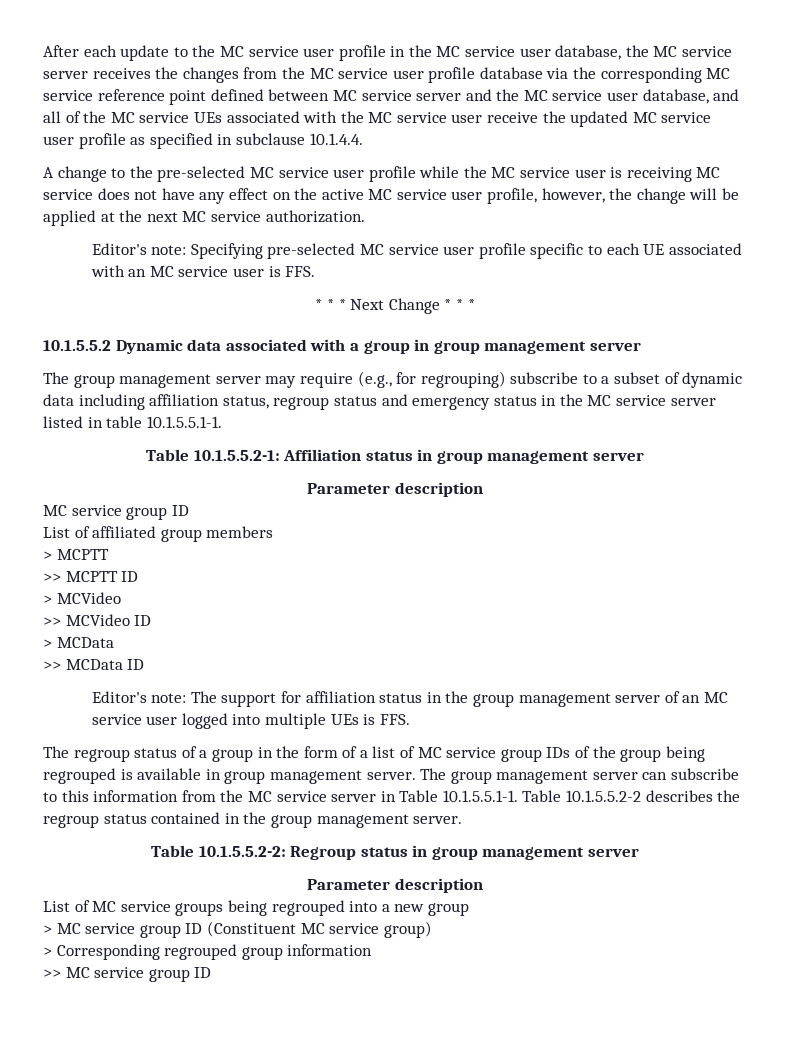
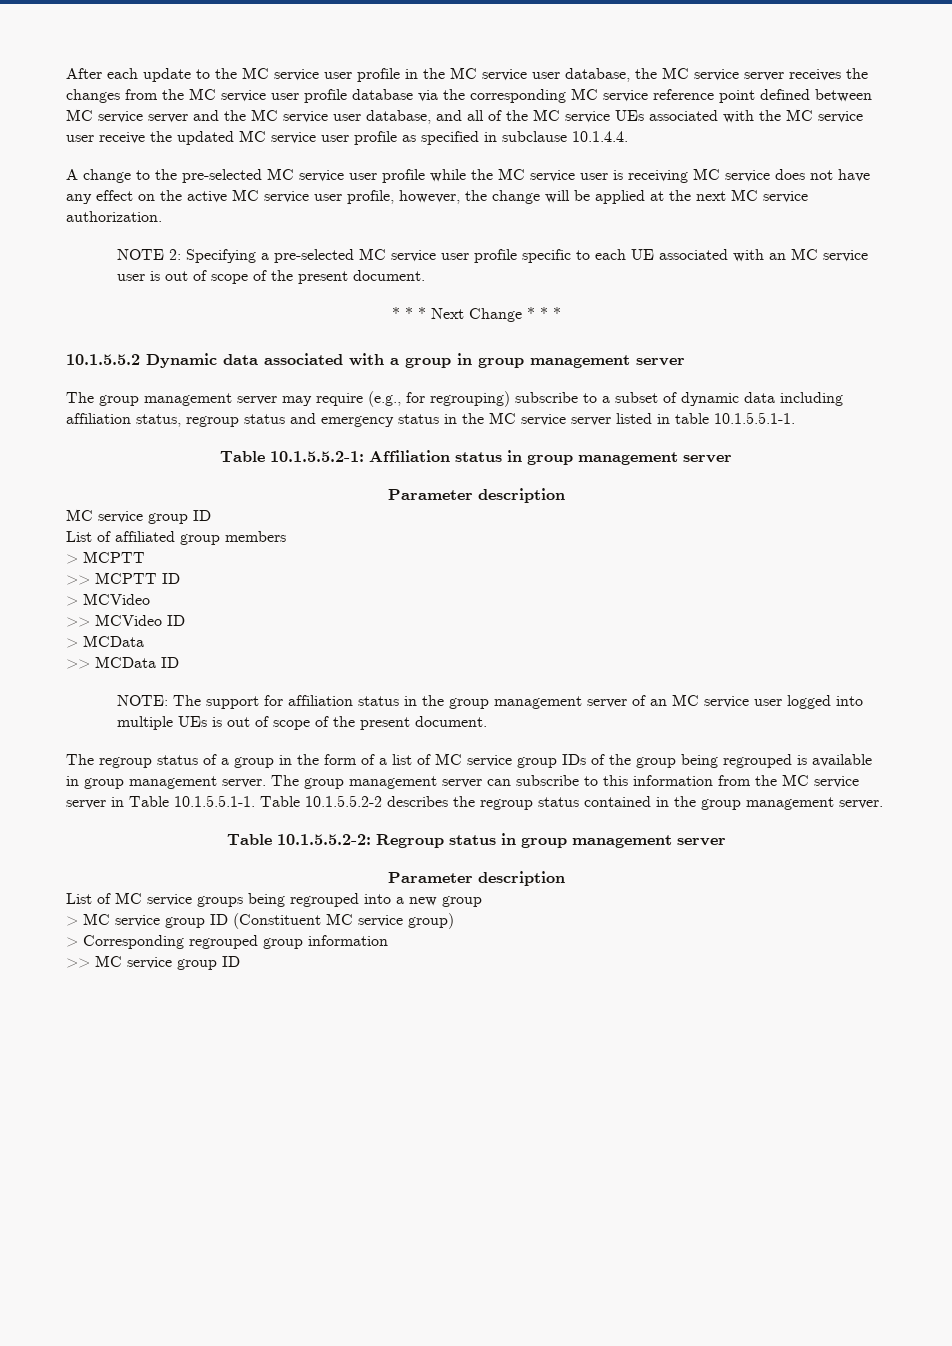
- Editor's note: Specifying pre-selected MC service user profile specific to each UE associated with an MC service user is FFS.
+ NOTE 2: Specifying a pre-selected MC service user profile specific to each UE associated with an MC service user is out of scope of the present document.
- Editor's note: The support for affiliation status in the group management server of an MC service user logged into multiple UEs is FFS.
+ NOTE: The support for affiliation status in the group management server of an MC service user logged into multiple UEs is out of scope of the present document.

